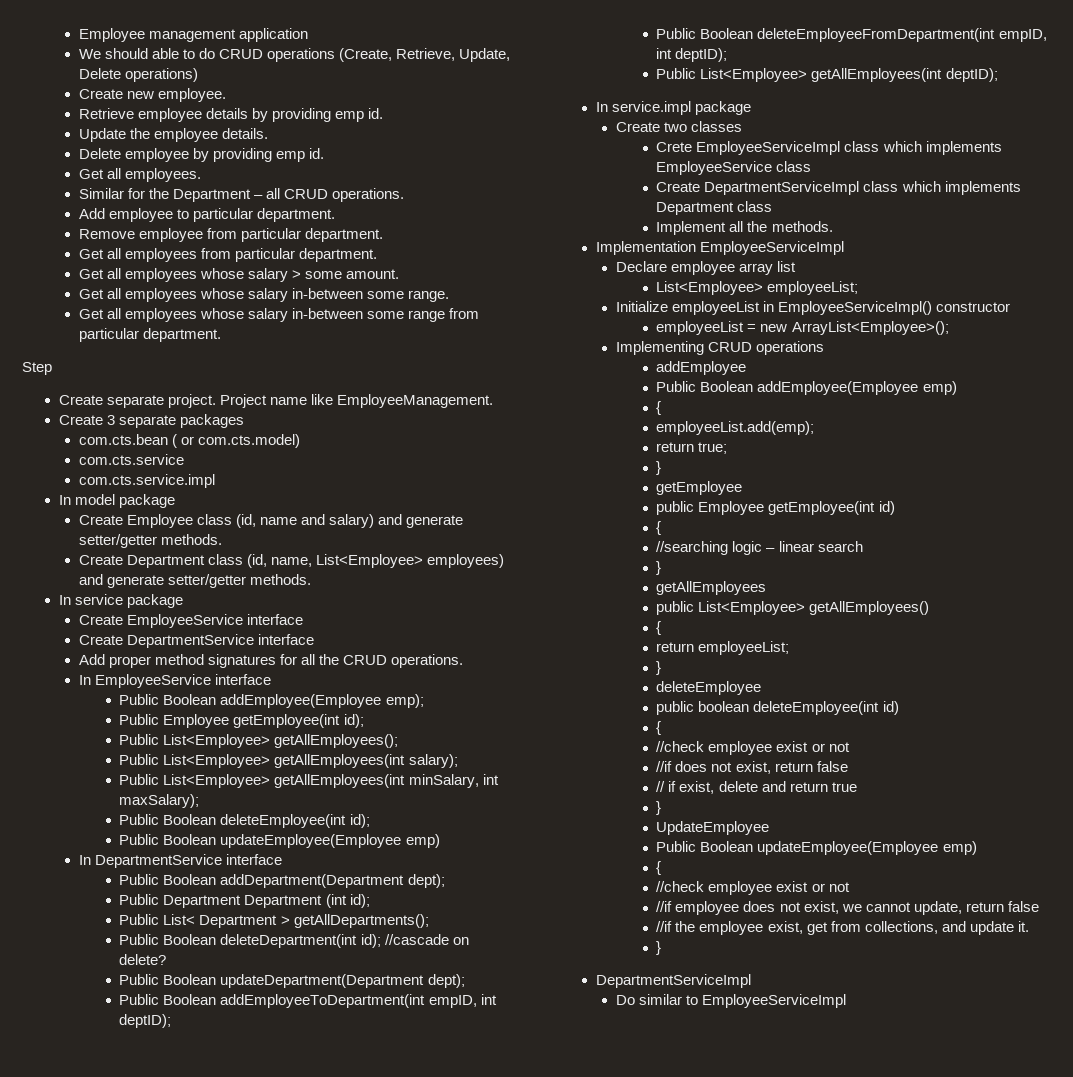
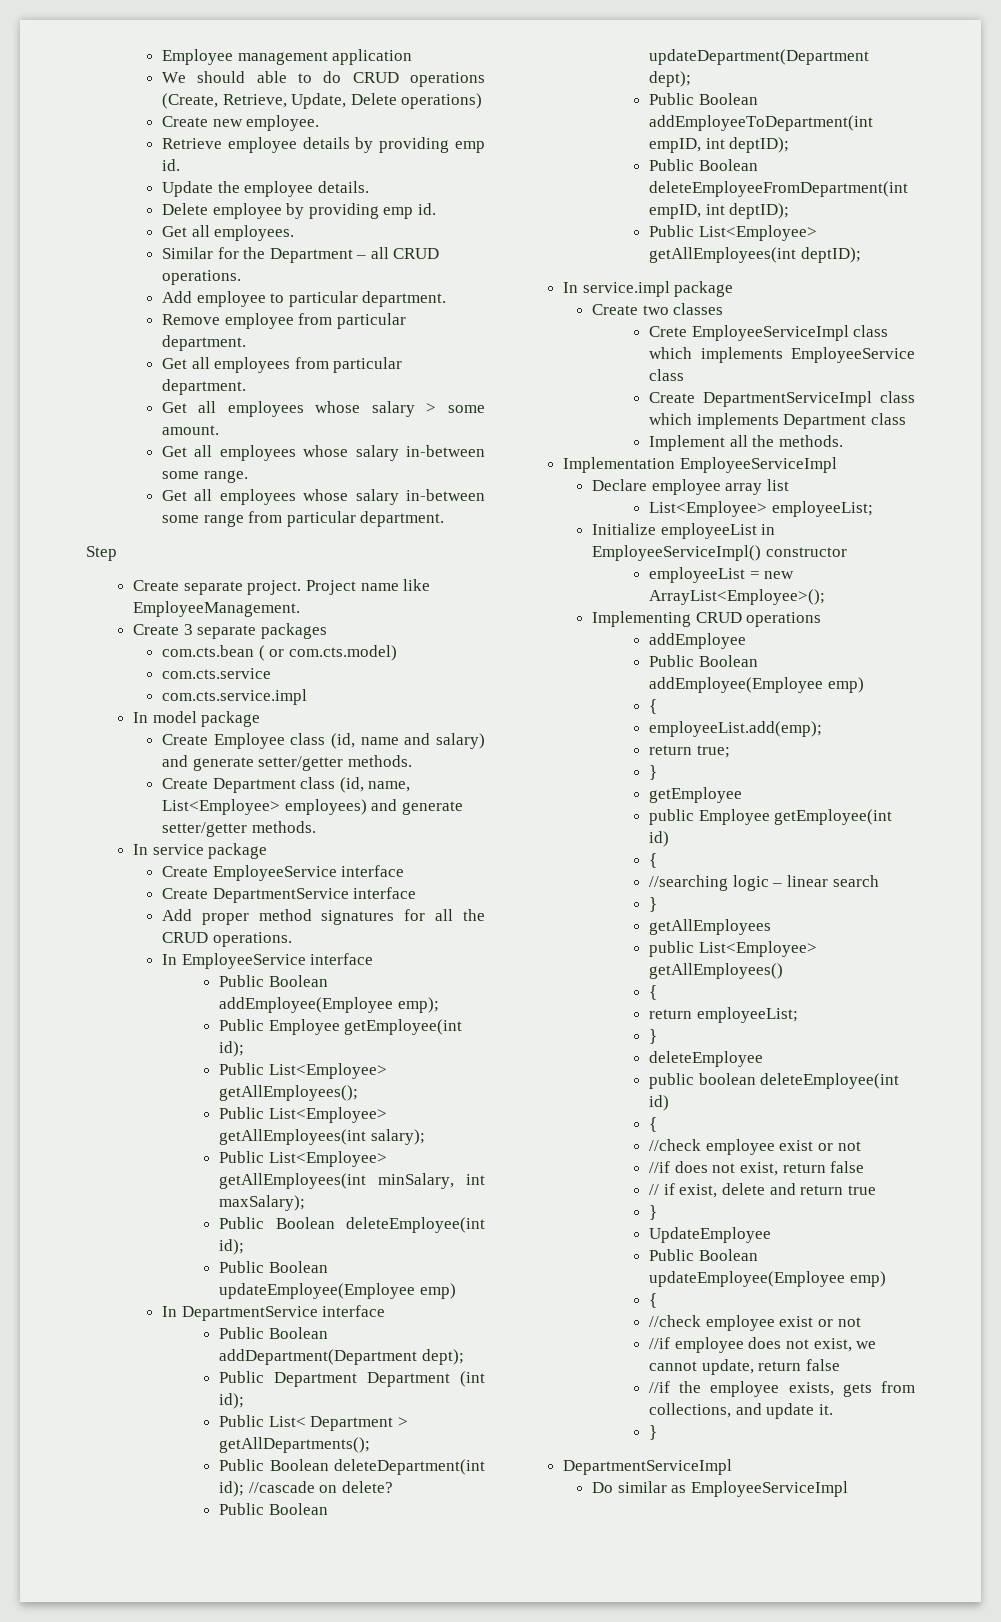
- //if the employee exist, get from collections, and update it.
+ //if the employee exists, gets from collections, and update it.
- Do similar to EmployeeServiceImpl
+ Do similar as EmployeeServiceImpl

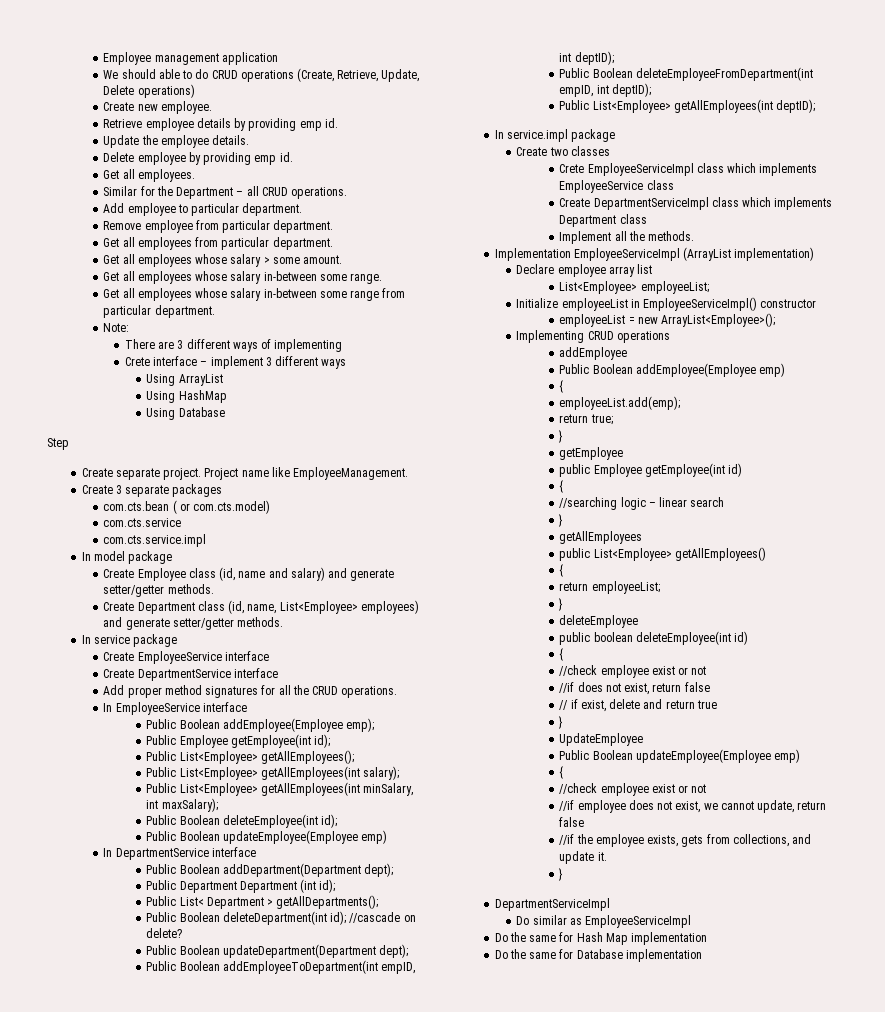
+ Note:
+ There are 3 different ways of implementing
+ Crete interface – implement 3 different ways
+ Using ArrayList
+ Using HashMap
+ Using Database
- Implementation EmployeeServiceImpl
+ Implementation EmployeeServiceImpl (ArrayList implementation)
+ Do the same for Hash Map implementation
+ Do the same for Database implementation

